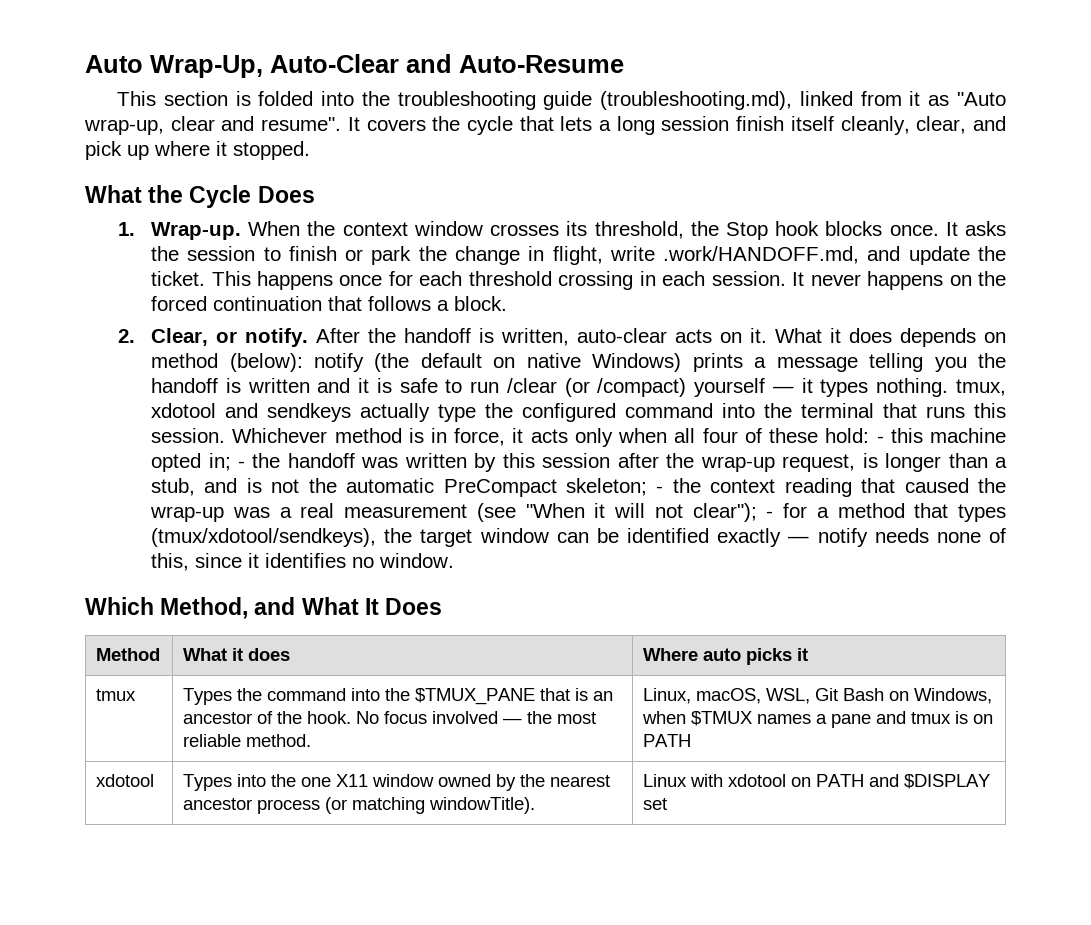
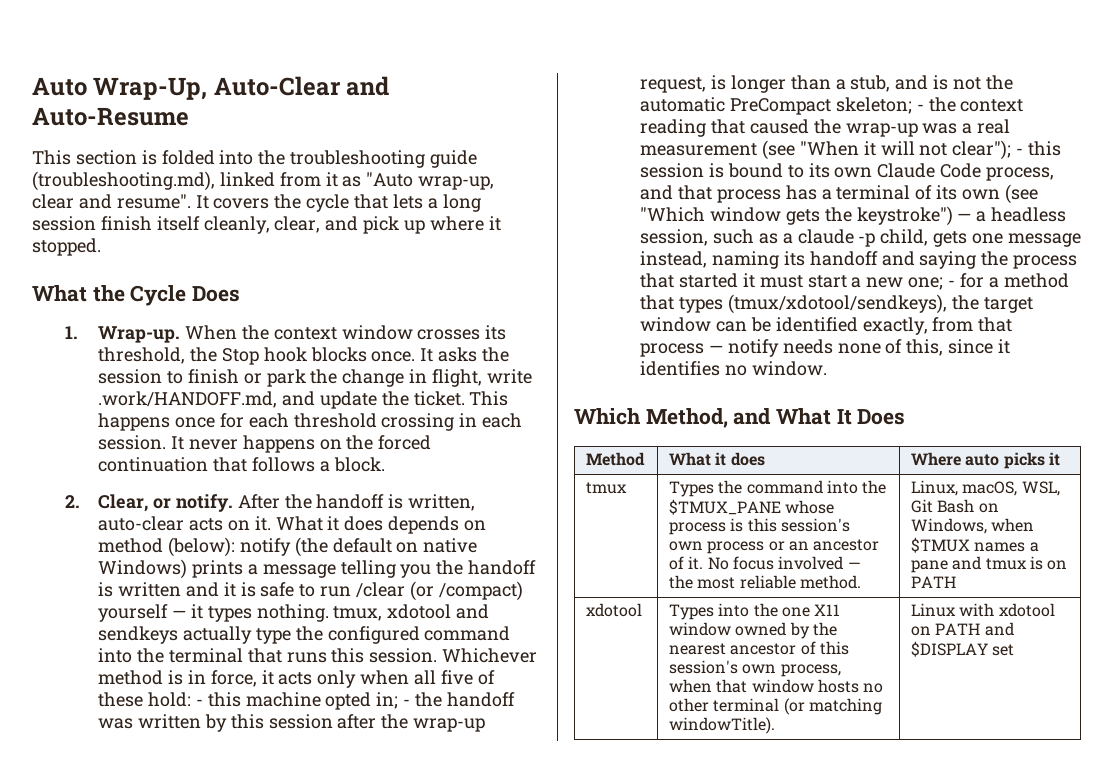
- Whichever method is in force, it acts only when all four of these hold:
+ Whichever method is in force, it acts only when all five of these hold:
- - for a method that types (tmux/xdotool/sendkeys), the target window can be identified exactly — notify needs none of this, since it identifies no window.
+ - this session is bound to its own Claude Code process, and that process has a terminal of its own (see "Which window gets the keystroke") — a headless session, such as a claude -p child, gets one message instead, naming its handoff and saying the process that started it must start a new one; - for a method that types (tmux/xdotool/sendkeys), the target window can be identified exactly, from that process — notify needs none of this, since it identifies no window.
- Types the command into the $TMUX_PANE that is an ancestor of the hook.
+ Types the command into the $TMUX_PANE whose process is this session's own process or an ancestor of it.
- xdotool | Types into the one X11 window owned by the nearest ancestor process (or matching windowTitle). | Linux with xdotool on PATH and $DISPLAY set
+ xdotool | Types into the one X11 window owned by the nearest ancestor of this session's own process, when that window hosts no other terminal (or matching windowTitle). | Linux with xdotool on PATH and $DISPLAY set

